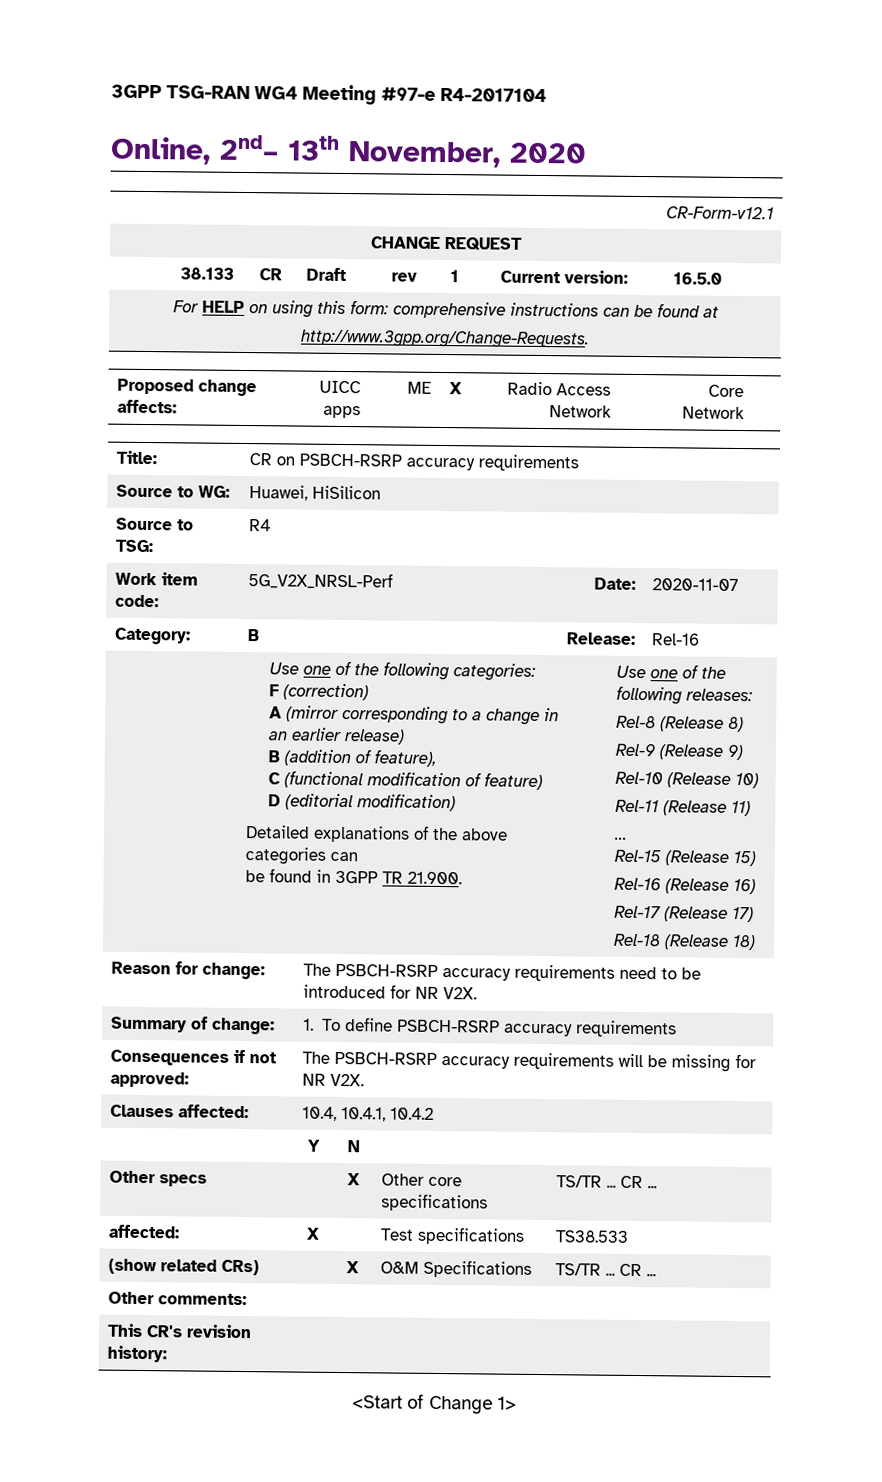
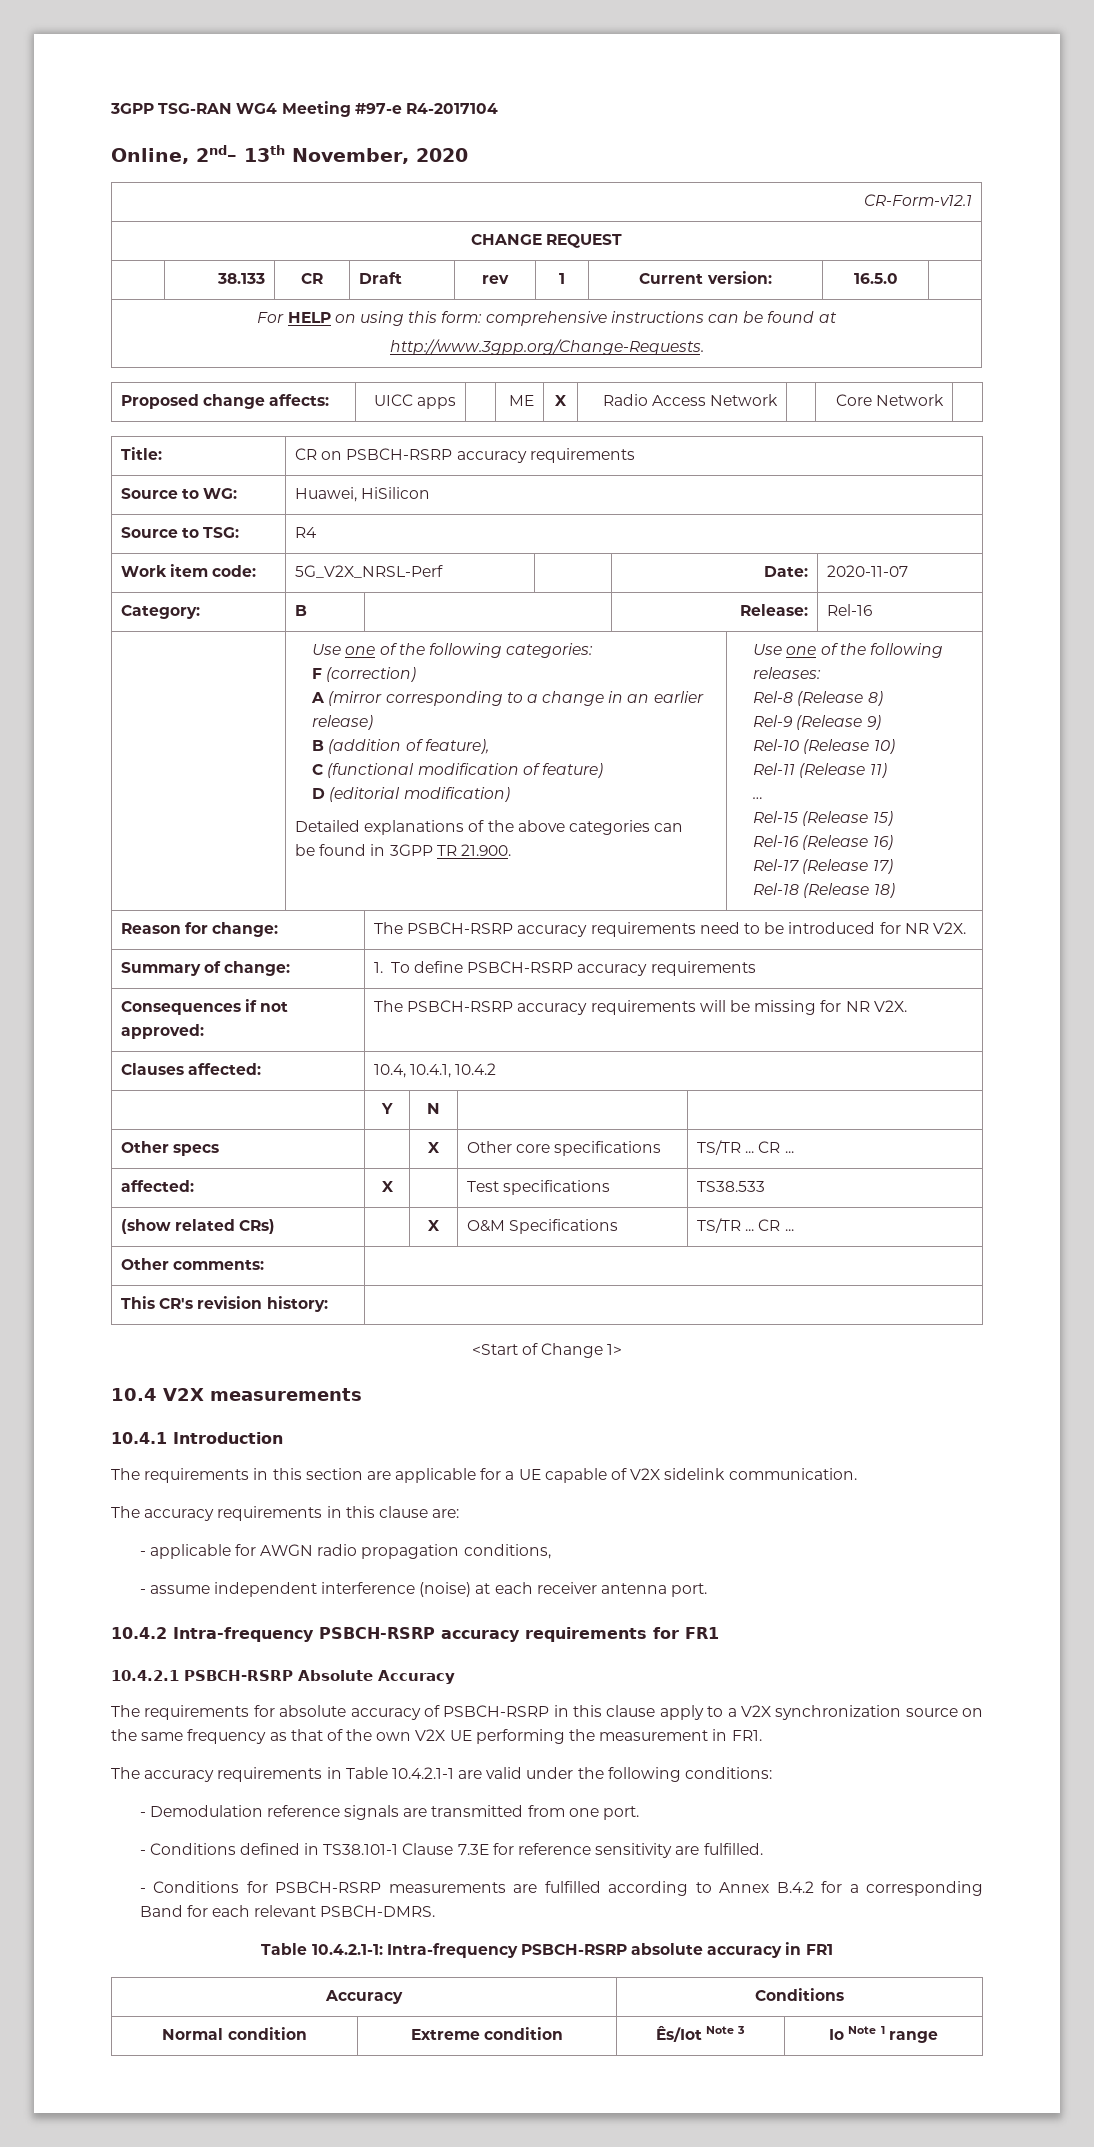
+ 10.4 V2X measurements
+ 10.4.1 Introduction
+ The requirements in this section are applicable for a UE capable of V2X sidelink communication.
+ The accuracy requirements in this clause are:
+ - applicable for AWGN radio propagation conditions,
+ - assume independent interference (noise) at each receiver antenna port.
+ 10.4.2 Intra-frequency PSBCH-RSRP accuracy requirements for FR1
+ 10.4.2.1 PSBCH-RSRP Absolute Accuracy
+ The requirements for absolute accuracy of PSBCH-RSRP in this clause apply to a V2X synchronization source on the same frequency as that of the own V2X UE performing the measurement in FR1.
+ The accuracy requirements in Table 10.4.2.1-1 are valid under the following conditions:
+ - Demodulation reference signals are transmitted from one port.
+ - Conditions defined in TS38.101-1 Clause 7.3E for reference sensitivity are fulfilled.
+ - Conditions for PSBCH-RSRP measurements are fulfilled according to Annex B.4.2 for a corresponding Band for each relevant PSBCH-DMRS.
+ Table 10.4.2.1-1: Intra-frequency PSBCH-RSRP absolute accuracy in FR1
+ Accuracy | Conditions
+ Normal condition | Extreme condition | Ês/Iot Note 3 | Io Note 1 range

